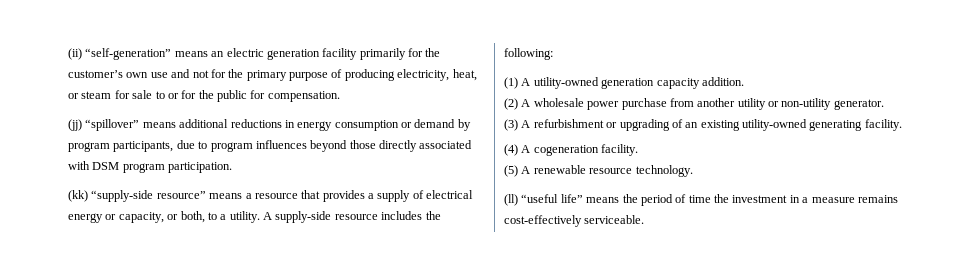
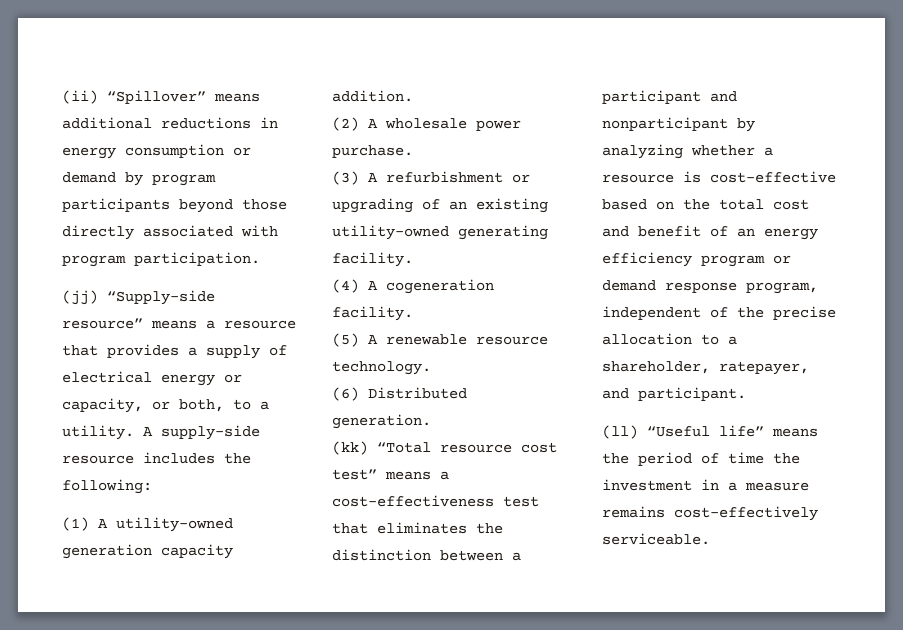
- (ii) “self-generation” means an electric generation facility primarily for the customer’s own use and not for the primary purpose of producing electricity, heat, or steam for sale to or for the public for compensation.
- (jj) “spillover” means additional reductions in energy consumption or demand by program participants, due to program influences beyond those directly associated with DSM program participation.
+ (ii) “Spillover” means additional reductions in energy consumption or demand by program participants beyond those directly associated with program participation.
- (kk) “supply-side resource” means a resource that provides a supply of electrical energy or capacity, or both, to a utility.
+ (jj) “Supply-side resource” means a resource that provides a supply of electrical energy or capacity, or both, to a utility.
- (2) A wholesale power purchase from another utility or non-utility generator.
+ (2) A wholesale power purchase.
+ (6) Distributed generation.
+ (kk) “Total resource cost test” means a cost-effectiveness test that eliminates the distinction between a participant and nonparticipant by analyzing whether a resource is cost-effective based on the total cost and benefit of an energy efficiency program or demand response program, independent of the precise allocation to a shareholder, ratepayer, and participant.
- (ll) “useful life” means the period of time the investment in a measure remains cost-effectively serviceable.
+ (ll) “Useful life” means the period of time the investment in a measure remains cost-effectively serviceable.

